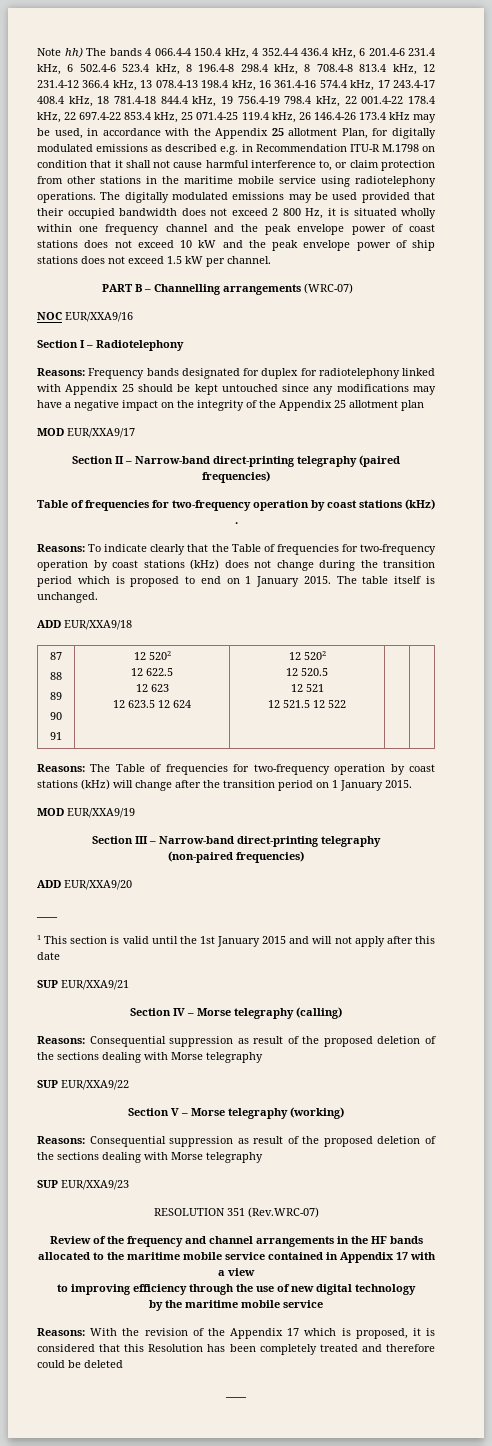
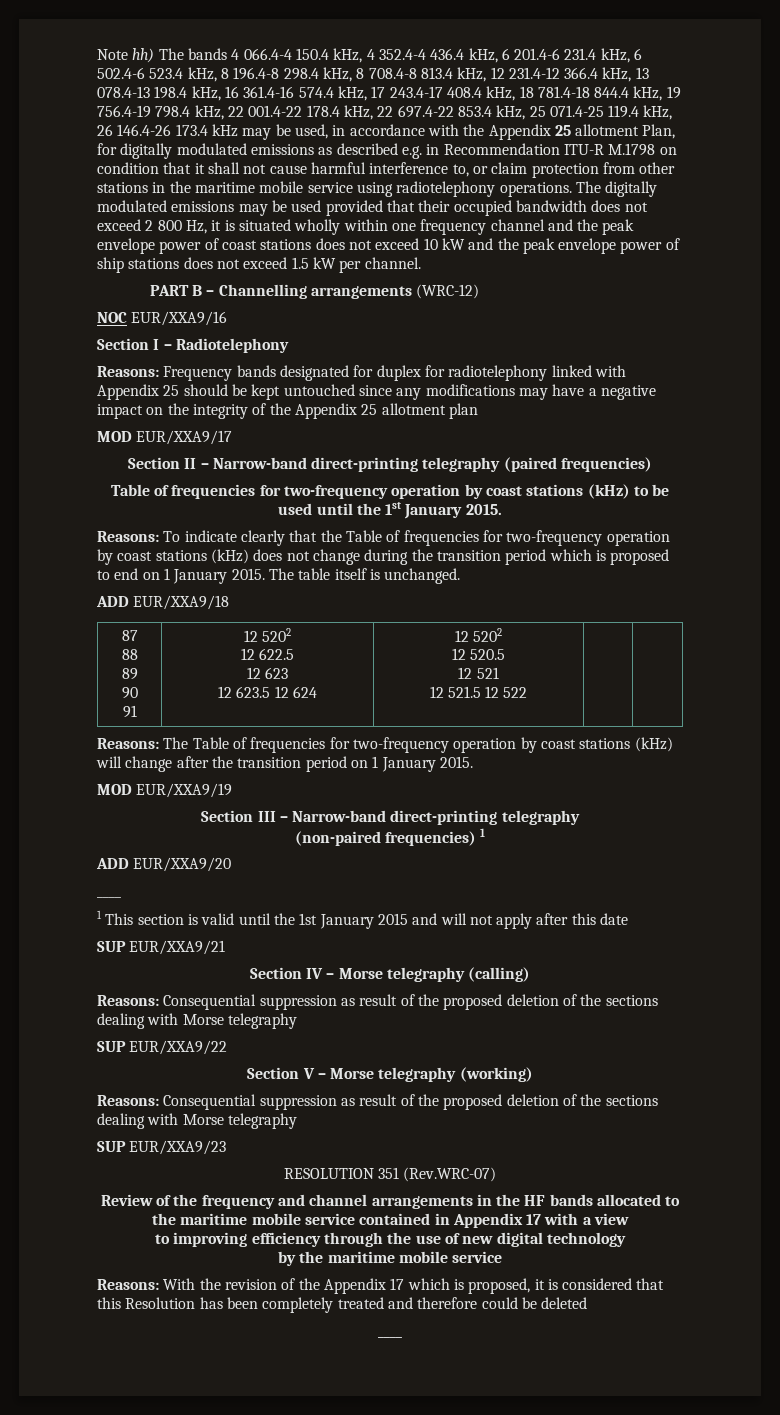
- PART B – Channelling arrangements (WRC-07)
+ PART B – Channelling arrangements (WRC-12)
- Table of frequencies for two-frequency operation by coast stations (kHz) .
+ Table of frequencies for two-frequency operation by coast stations (kHz) to be used until the 1st January 2015.
- (non-paired frequencies)
+ (non-paired frequencies) 1

